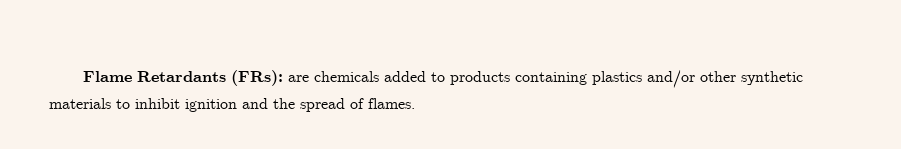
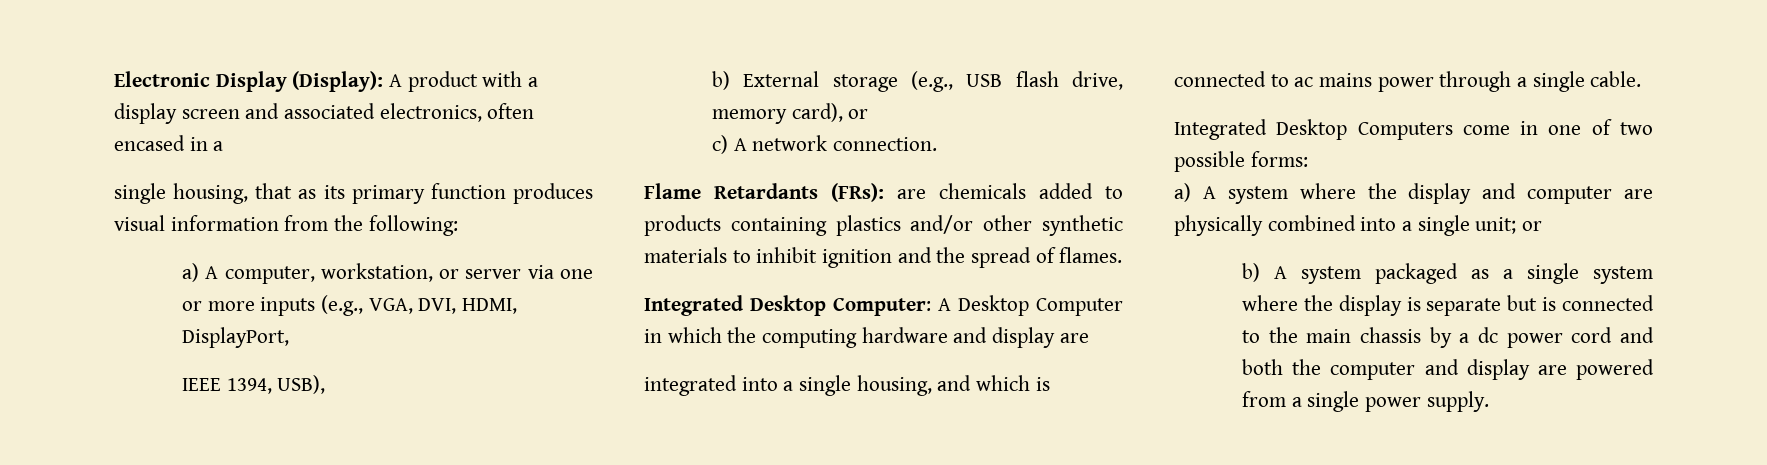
+ Electronic Display (Display): A product with a display screen and associated electronics, often encased in a
+ single housing, that as its primary function produces visual information from the following:
+ a) A computer, workstation, or server via one or more inputs (e.g., VGA, DVI, HDMI, DisplayPort,
+ IEEE 1394, USB),
+ b) External storage (e.g., USB flash drive, memory card), or
+ c) A network connection.
+ Integrated Desktop Computer: A Desktop Computer in which the computing hardware and display are
+ integrated into a single housing, and which is connected to ac mains power through a single cable.
+ Integrated Desktop Computers come in one of two possible forms:
+ a) A system where the display and computer are physically combined into a single unit; or
+ b) A system packaged as a single system where the display is separate but is connected to the main chassis by a dc power cord and both the computer and display are powered from a single power supply.

